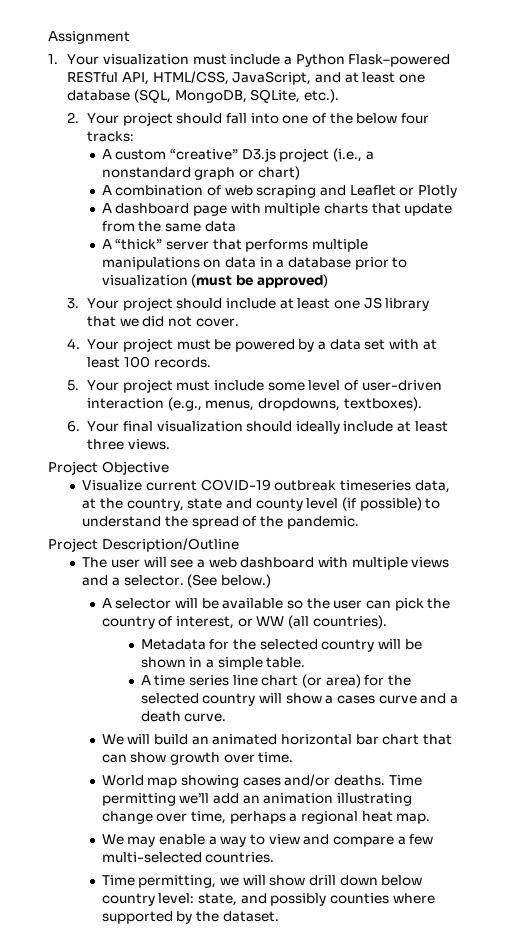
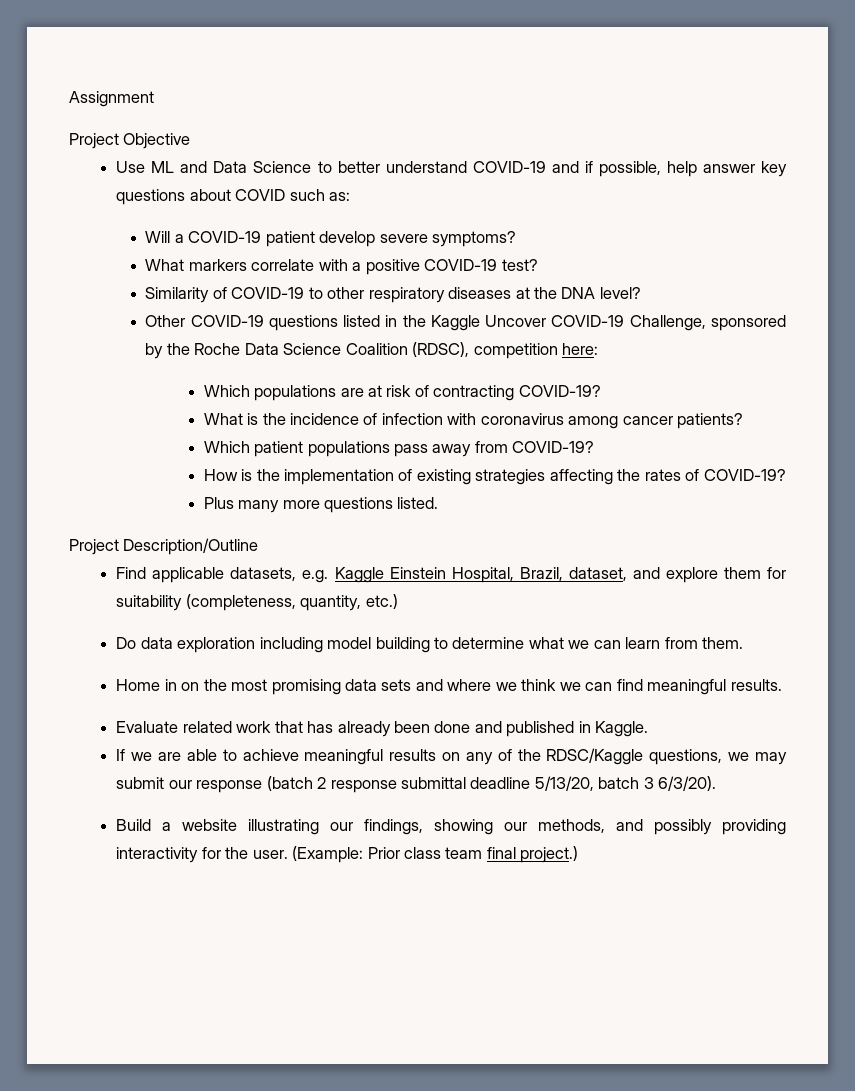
- 1. Your visualization must include a Python Flask–powered RESTful API, HTML/CSS, JavaScript, and at least one database (SQL, MongoDB, SQLite, etc.).
- 2. Your project should fall into one of the below four tracks:
- A custom “creative” D3.js project (i.e., a nonstandard graph or chart)
- A combination of web scraping and Leaflet or Plotly
- A dashboard page with multiple charts that update from the same data
- A “thick” server that performs multiple manipulations on data in a database prior to visualization (must be approved)
- 3. Your project should include at least one JS library that we did not cover.
- 4. Your project must be powered by a data set with at least 100 records.
- 5. Your project must include some level of user-driven interaction (e.g., menus, dropdowns, textboxes).
- 6. Your final visualization should ideally include at least three views.
  Project Objective
- Visualize current COVID-19 outbreak timeseries data, at the country, state and county level (if possible) to understand the spread of the pandemic.
+ Use ML and Data Science to better understand COVID-19 and if possible, help answer key questions about COVID such as:
+ Will a COVID-19 patient develop severe symptoms?
+ What markers correlate with a positive COVID-19 test?
+ Similarity of COVID-19 to other respiratory diseases at the DNA level?
+ Other COVID-19 questions listed in the Kaggle Uncover COVID-19 Challenge, sponsored by the Roche Data Science Coalition (RDSC), competition here:
+ Which populations are at risk of contracting COVID-19?
+ What is the incidence of infection with coronavirus among cancer patients?
+ Which patient populations pass away from COVID-19?
+ How is the implementation of existing strategies affecting the rates of COVID-19?
+ Plus many more questions listed.
  Project Description/Outline
- The user will see a web dashboard with multiple views and a selector. (See below.)
- A selector will be available so the user can pick the country of interest, or WW (all countries).
- Metadata for the selected country will be shown in a simple table.
- A time series line chart (or area) for the selected country will show a cases curve and a death curve.
- We will build an animated horizontal bar chart that can show growth over time.
- World map showing cases and/or deaths. Time permitting we’ll add an animation illustrating change over time, perhaps a regional heat map.
- We may enable a way to view and compare a few multi-selected countries.
- Time permitting, we will show drill down below country level: state, and possibly counties where supported by the dataset.
+ Find applicable datasets, e.g. Kaggle Einstein Hospital, Brazil, dataset, and explore them for suitability (completeness, quantity, etc.)
+ Do data exploration including model building to determine what we can learn from them.
+ Home in on the most promising data sets and where we think we can find meaningful results.
+ Evaluate related work that has already been done and published in Kaggle.
+ If we are able to achieve meaningful results on any of the RDSC/Kaggle questions, we may submit our response (batch 2 response submittal deadline 5/13/20, batch 3 6/3/20).
+ Build a website illustrating our findings, showing our methods, and possibly providing interactivity for the user. (Example: Prior class team final project.)

